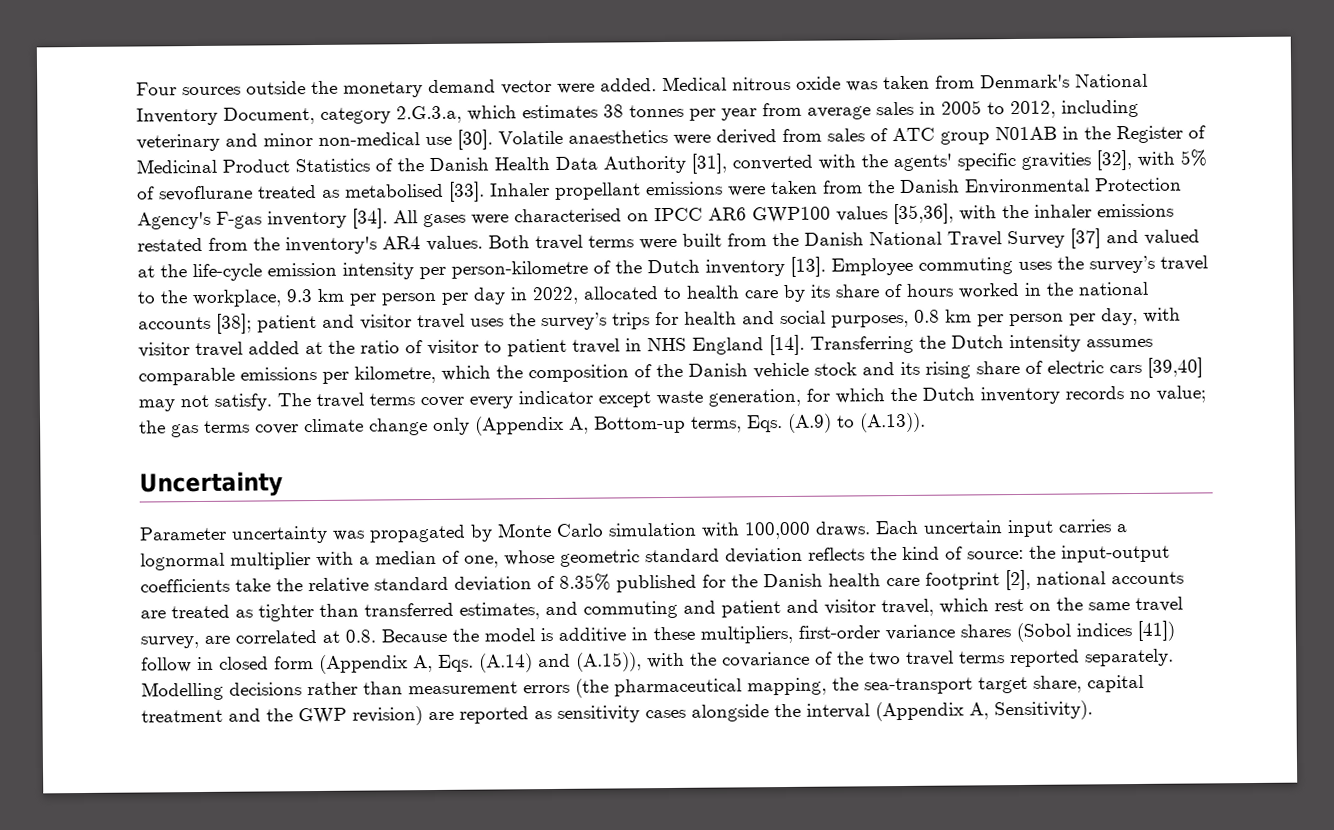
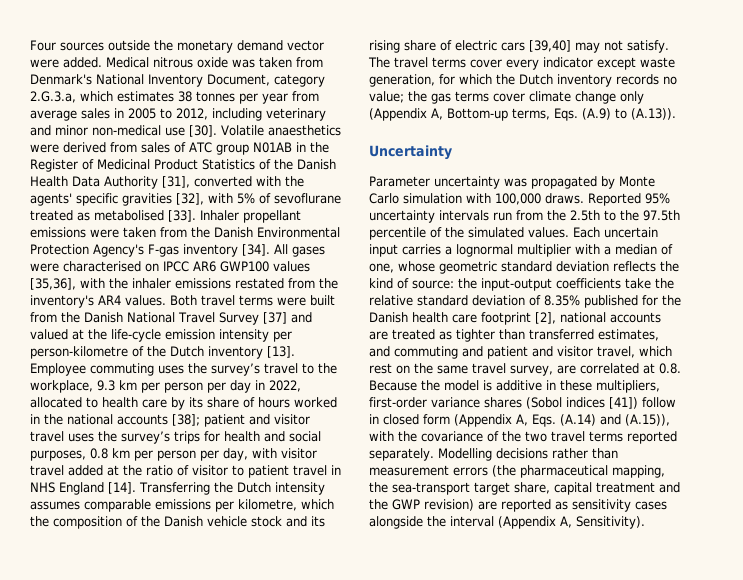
+ Reported 95% uncertainty intervals run from the 2.5th to the 97.5th percentile of the simulated values.

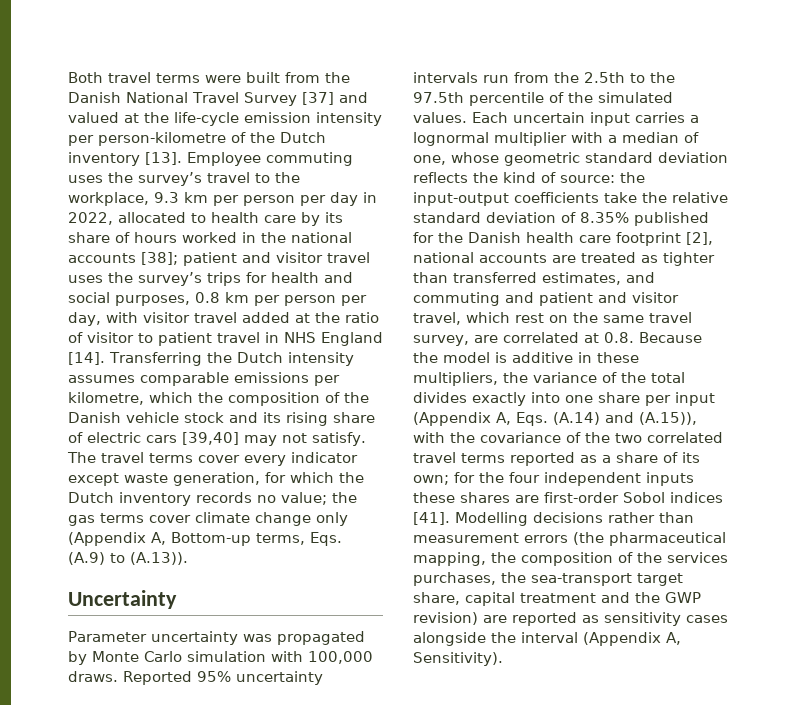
- Four sources outside the monetary demand vector were added. Medical nitrous oxide was taken from Denmark's National Inventory Document, category 2.G.3.a, which estimates 38 tonnes per year from average sales in 2005 to 2012, including veterinary and minor non-medical use [30]. Volatile anaesthetics were derived from sales of ATC group N01AB in the Register of Medicinal Product Statistics of the Danish Health Data Authority [31], converted with the agents' specific gravities [32], with 5% of sevoflurane treated as metabolised [33]. Inhaler propellant emissions were taken from the Danish Environmental Protection Agency's F-gas inventory [34]. All gases were characterised on IPCC AR6 GWP100 values [35,36], with the inhaler emissions restated from the inventory's AR4 values.
- the input-output coefficients take the relative standard deviation of 8.35% published for the Danish health care footprint [2], national accounts are treated as tighter than transferred estimates, and commuting and patient and visitor travel, which rest on the same travel survey, are correlated at 0.8. Because the model is additive in these multipliers, first-order variance shares (Sobol indices [41]) follow in closed form (Appendix A, Eqs. (A.14) and (A.15)), with the covariance of the two travel terms reported separately.
+ the input-output coefficients take the relative standard deviation of 8.35% published for the Danish health care footprint [2], national accounts are treated as tighter than transferred estimates, and commuting and patient and visitor travel, which rest on the same travel survey, are correlated at 0.8. Because the model is additive in these multipliers, the variance of the total divides exactly into one share per input (Appendix A, Eqs. (A.14) and (A.15)), with the covariance of the two correlated travel terms reported as a share of its own; for the four independent inputs these shares are first-order Sobol indices [41].
- Modelling decisions rather than measurement errors (the pharmaceutical mapping, the sea-transport target share, capital treatment and the GWP revision) are reported as sensitivity cases alongside the interval (Appendix A, Sensitivity).
+ Modelling decisions rather than measurement errors (the pharmaceutical mapping, the composition of the services purchases, the sea-transport target share, capital treatment and the GWP revision) are reported as sensitivity cases alongside the interval (Appendix A, Sensitivity).

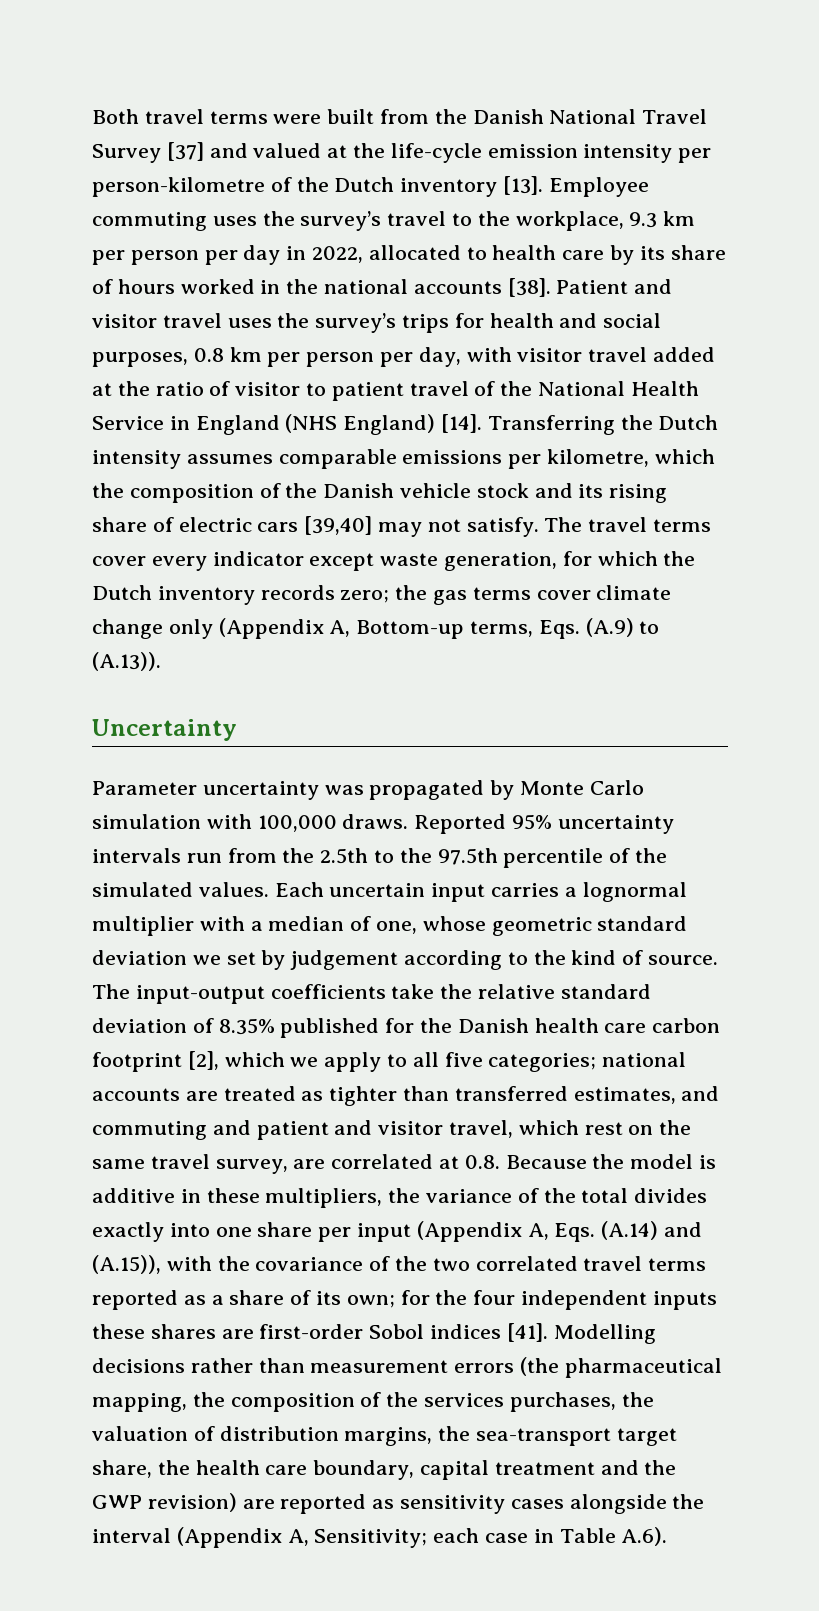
- Employee commuting uses the survey’s travel to the workplace, 9.3 km per person per day in 2022, allocated to health care by its share of hours worked in the national accounts [38]; patient and visitor travel uses the survey’s trips for health and social purposes, 0.8 km per person per day, with visitor travel added at the ratio of visitor to patient travel in NHS England [14].
+ Employee commuting uses the survey’s travel to the workplace, 9.3 km per person per day in 2022, allocated to health care by its share of hours worked in the national accounts [38]. Patient and visitor travel uses the survey’s trips for health and social purposes, 0.8 km per person per day, with visitor travel added at the ratio of visitor to patient travel of the National Health Service in England (NHS England) [14].
- The travel terms cover every indicator except waste generation, for which the Dutch inventory records no value; the gas terms cover climate change only (Appendix A, Bottom-up terms, Eqs. (A.9) to (A.13)).
+ The travel terms cover every indicator except waste generation, for which the Dutch inventory records zero; the gas terms cover climate change only (Appendix A, Bottom-up terms, Eqs. (A.9) to (A.13)).
- Each uncertain input carries a lognormal multiplier with a median of one, whose geometric standard deviation reflects the kind of source: the input-output coefficients take the relative standard deviation of 8.35% published for the Danish health care footprint [2], national accounts are treated as tighter than transferred estimates, and commuting and patient and visitor travel, which rest on the same travel survey, are correlated at 0.8. Because the model is additive in these multipliers, the variance of the total divides exactly into one share per input (Appendix A, Eqs. (A.14) and (A.15)), with the covariance of the two correlated travel terms reported as a share of its own;
+ Each uncertain input carries a lognormal multiplier with a median of one, whose geometric standard deviation we set by judgement according to the kind of source. The input-output coefficients take the relative standard deviation of 8.35% published for the Danish health care carbon footprint [2], which we apply to all five categories; national accounts are treated as tighter than transferred estimates, and commuting and patient and visitor travel, which rest on the same travel survey, are correlated at 0.8. Because the model is additive in these multipliers, the variance of the total divides exactly into one share per input (Appendix A, Eqs. (A.14) and (A.15)), with the covariance of the two correlated travel terms reported as a share of its own;
- Modelling decisions rather than measurement errors (the pharmaceutical mapping, the composition of the services purchases, the sea-transport target share, capital treatment and the GWP revision) are reported as sensitivity cases alongside the interval (Appendix A, Sensitivity).
+ Modelling decisions rather than measurement errors (the pharmaceutical mapping, the composition of the services purchases, the valuation of distribution margins, the sea-transport target share, the health care boundary, capital treatment and the GWP revision) are reported as sensitivity cases alongside the interval (Appendix A, Sensitivity; each case in Table A.6).

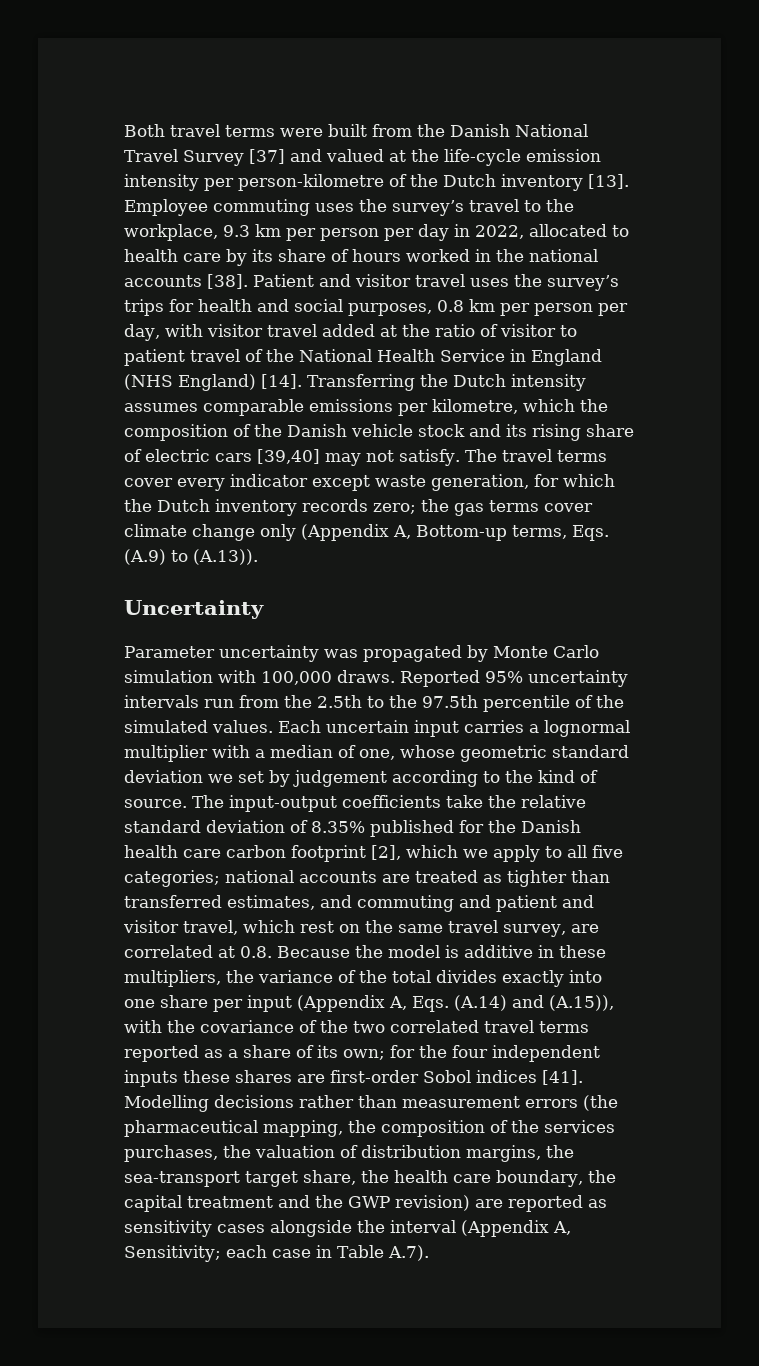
- Modelling decisions rather than measurement errors (the pharmaceutical mapping, the composition of the services purchases, the valuation of distribution margins, the sea-transport target share, the health care boundary, capital treatment and the GWP revision) are reported as sensitivity cases alongside the interval (Appendix A, Sensitivity; each case in Table A.6).
+ Modelling decisions rather than measurement errors (the pharmaceutical mapping, the composition of the services purchases, the valuation of distribution margins, the sea-transport target share, the health care boundary, the capital treatment and the GWP revision) are reported as sensitivity cases alongside the interval (Appendix A, Sensitivity; each case in Table A.7).

